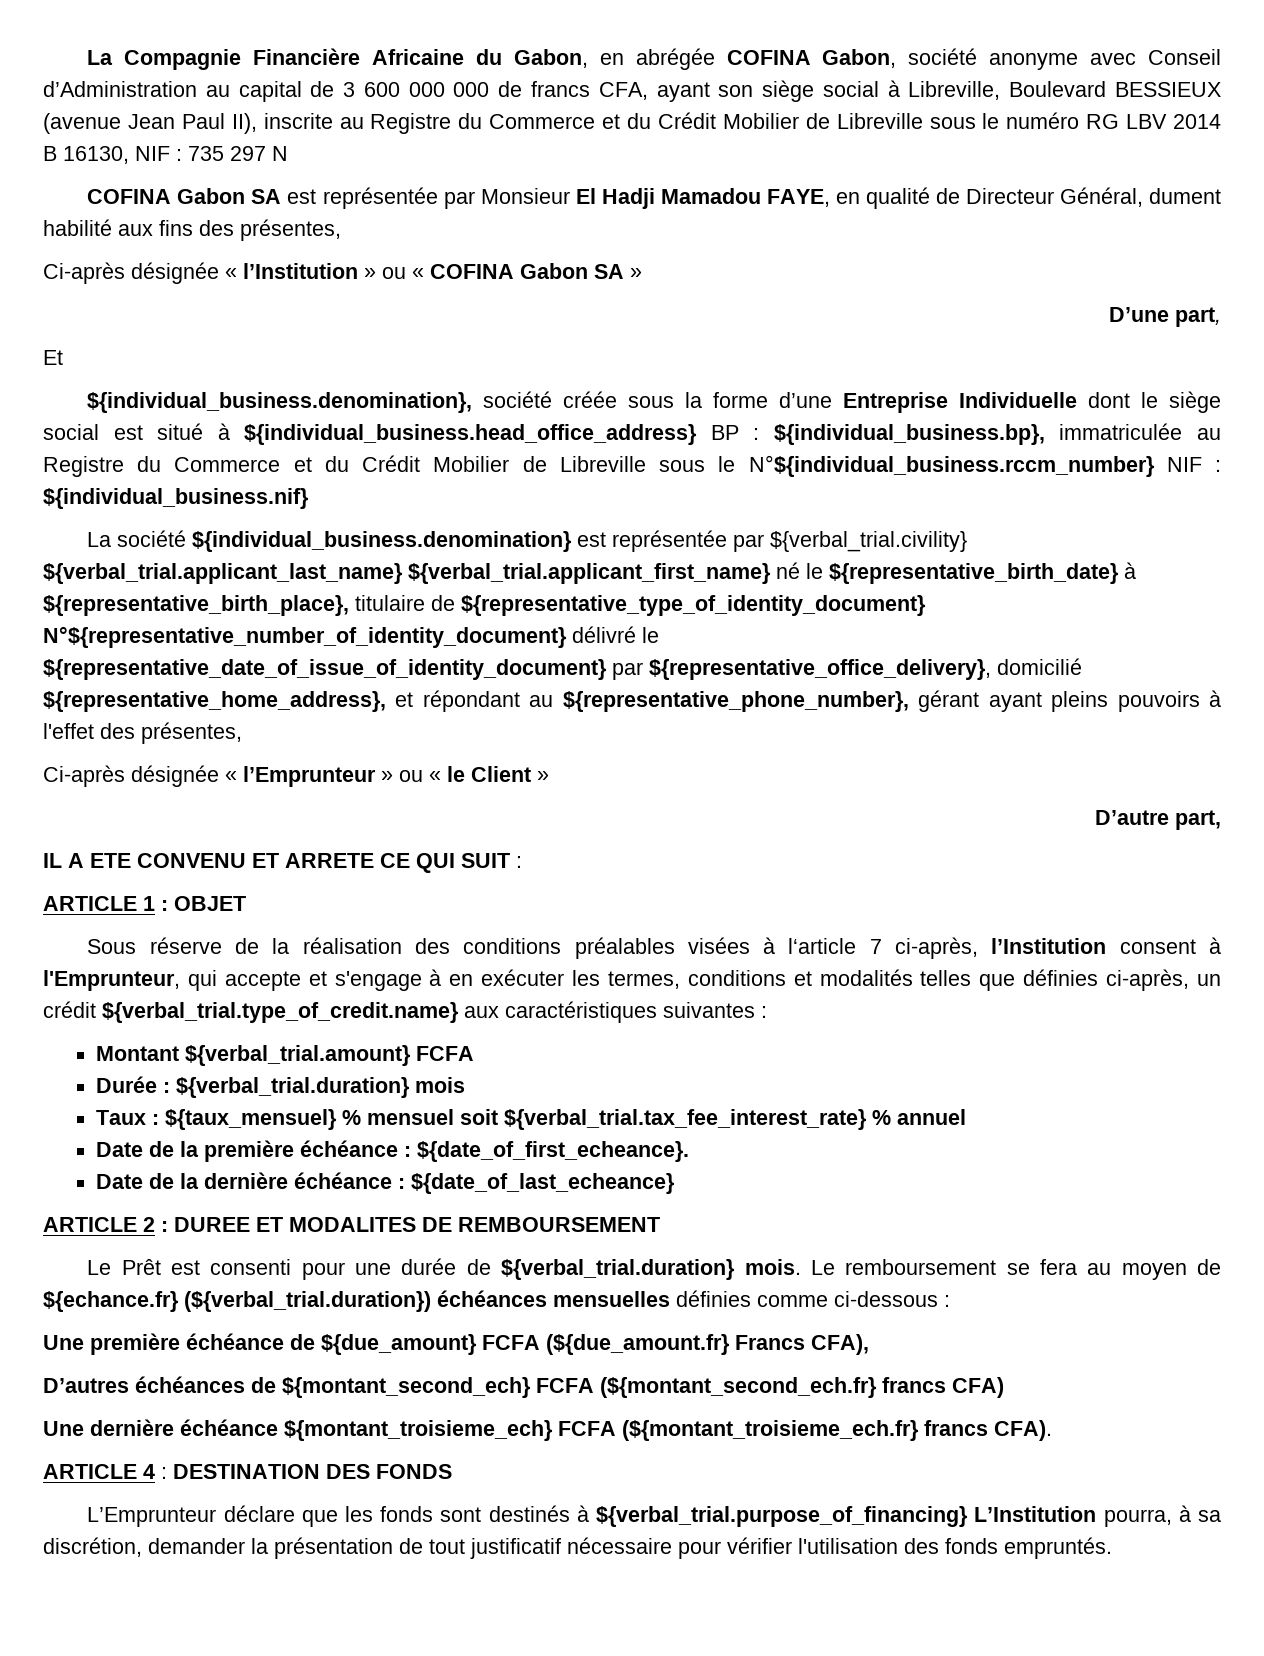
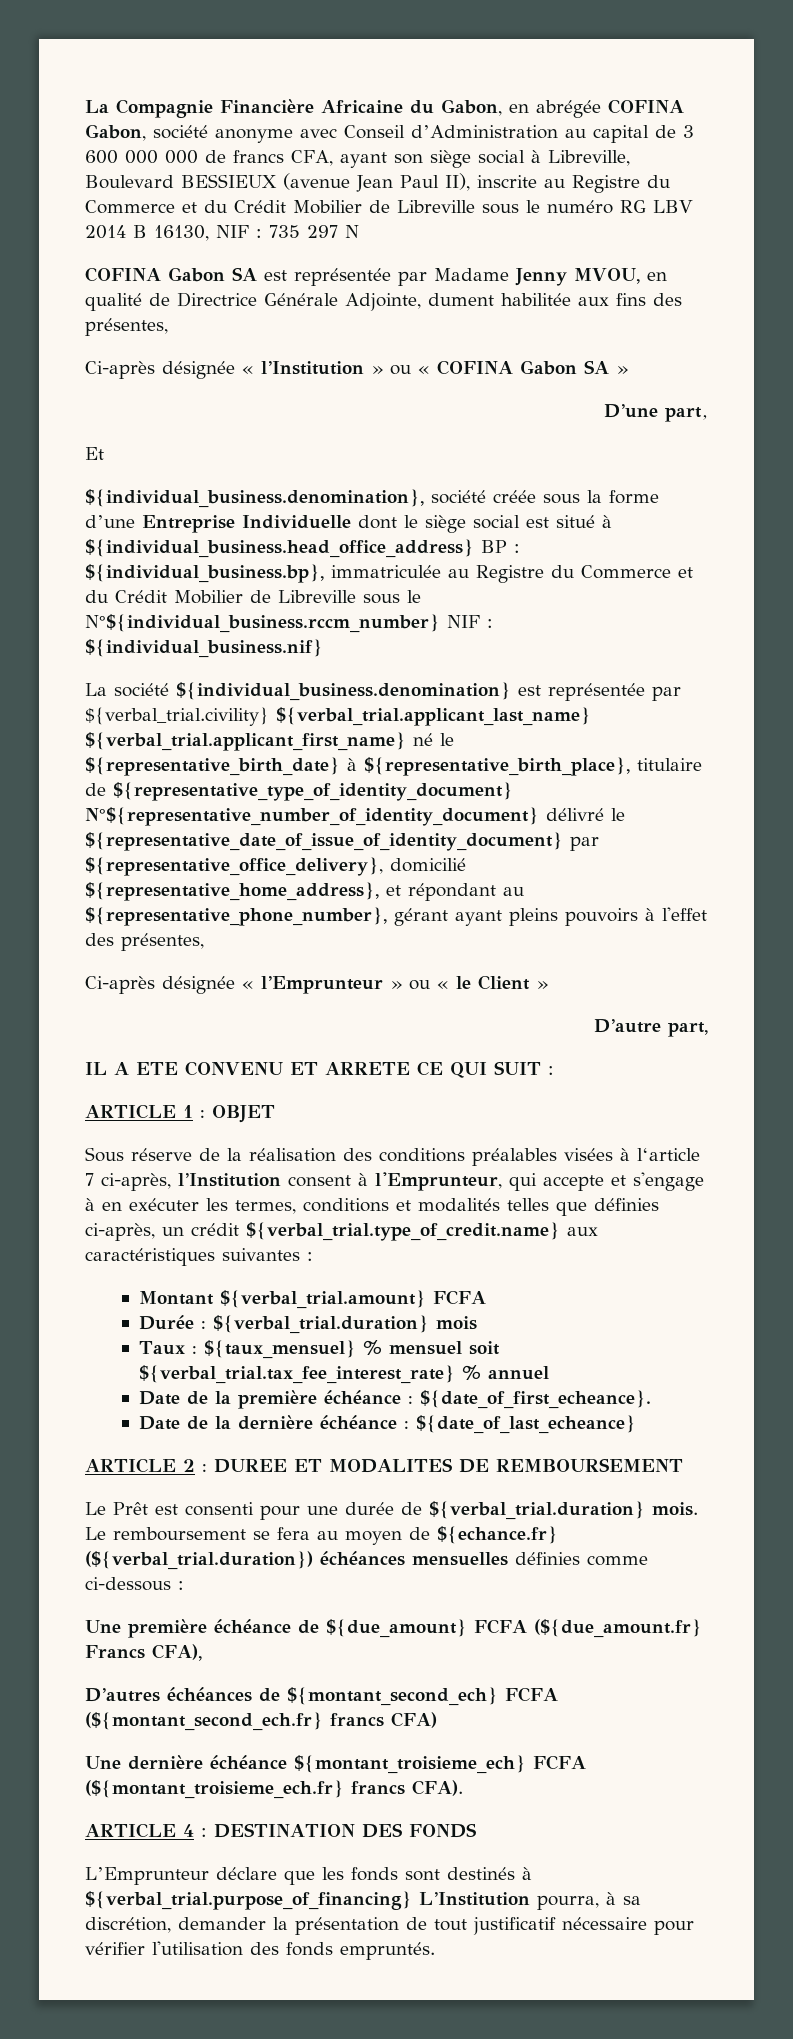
- COFINA Gabon SA est représentée par Monsieur El Hadji Mamadou FAYE, en qualité de Directeur Général, dument habilité aux fins des présentes,
+ COFINA Gabon SA est représentée par Madame Jenny MVOU, en qualité de Directrice Générale Adjointe, dument habilitée aux fins des présentes,

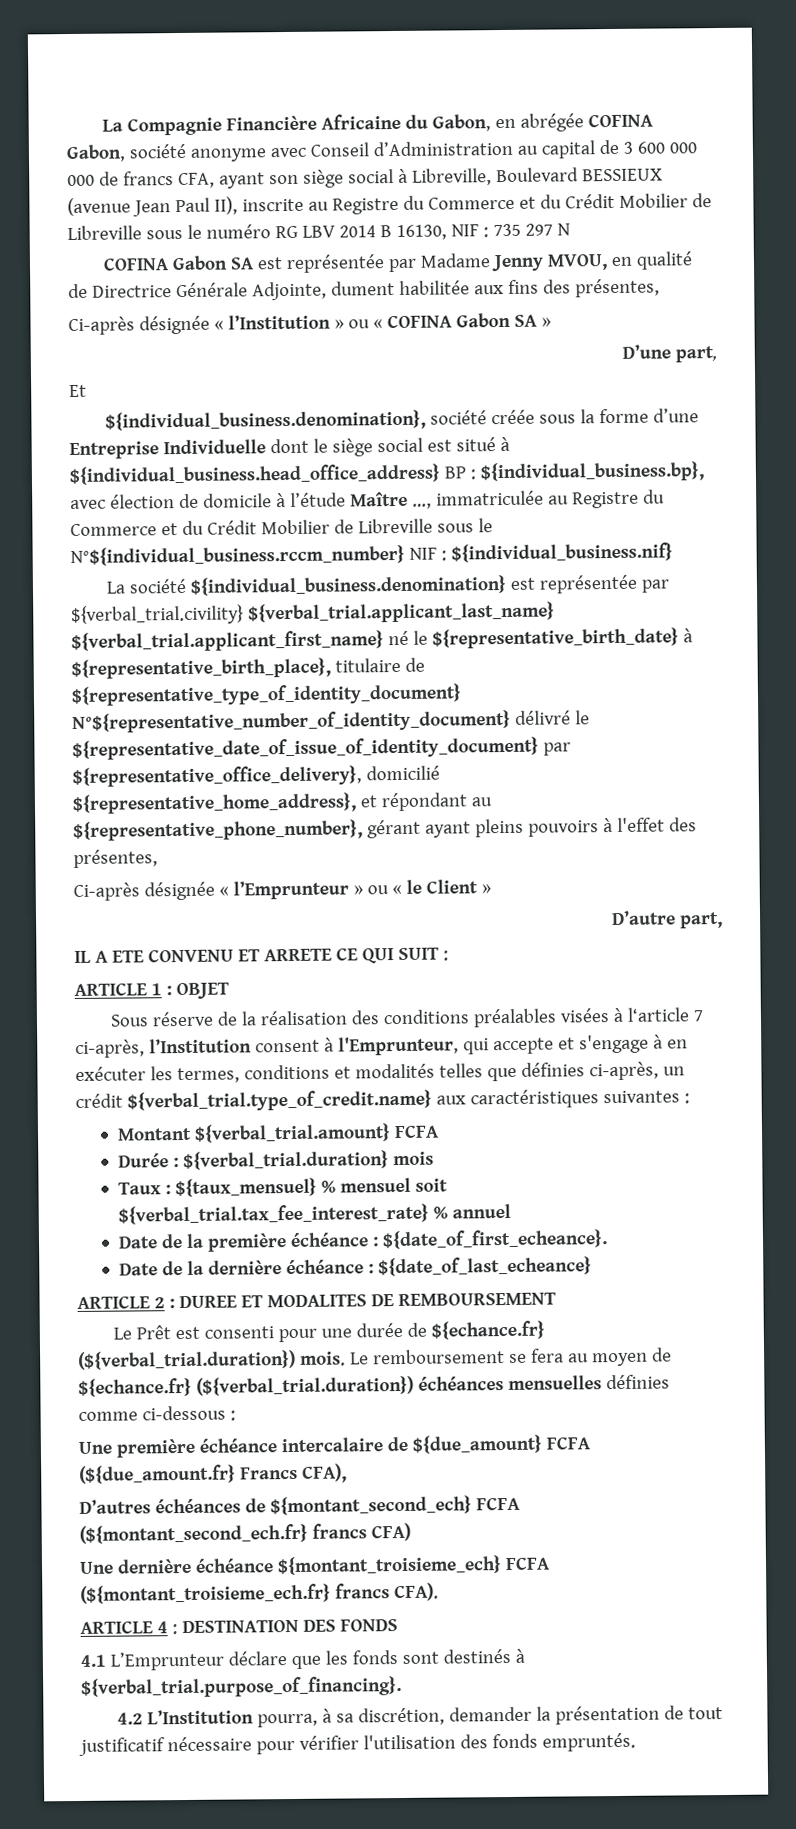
- ${individual_business.denomination}, société créée sous la forme d’une Entreprise Individuelle dont le siège social est situé à ${individual_business.head_office_address} BP : ${individual_business.bp}, immatriculée au Registre du Commerce et du Crédit Mobilier de Libreville sous le N°${individual_business.rccm_number} NIF : ${individual_business.nif}
+ ${individual_business.denomination}, société créée sous la forme d’une Entreprise Individuelle dont le siège social est situé à ${individual_business.head_office_address} BP : ${individual_business.bp}, avec élection de domicile à l’étude Maître …, immatriculée au Registre du Commerce et du Crédit Mobilier de Libreville sous le N°${individual_business.rccm_number} NIF : ${individual_business.nif}
- Le Prêt est consenti pour une durée de ${verbal_trial.duration} mois.
+ Le Prêt est consenti pour une durée de ${echance.fr} (${verbal_trial.duration}) mois.
- Une première échéance de ${due_amount} FCFA (${due_amount.fr} Francs CFA),
+ Une première échéance intercalaire de ${due_amount} FCFA (${due_amount.fr} Francs CFA),
- L’Emprunteur déclare que les fonds sont destinés à ${verbal_trial.purpose_of_financing} L’Institution pourra, à sa discrétion, demander la présentation de tout justificatif nécessaire pour vérifier l'utilisation des fonds empruntés.
+ 4.1 L’Emprunteur déclare que les fonds sont destinés à ${verbal_trial.purpose_of_financing}.
+ 4.2 L’Institution pourra, à sa discrétion, demander la présentation de tout justificatif nécessaire pour vérifier l'utilisation des fonds empruntés.

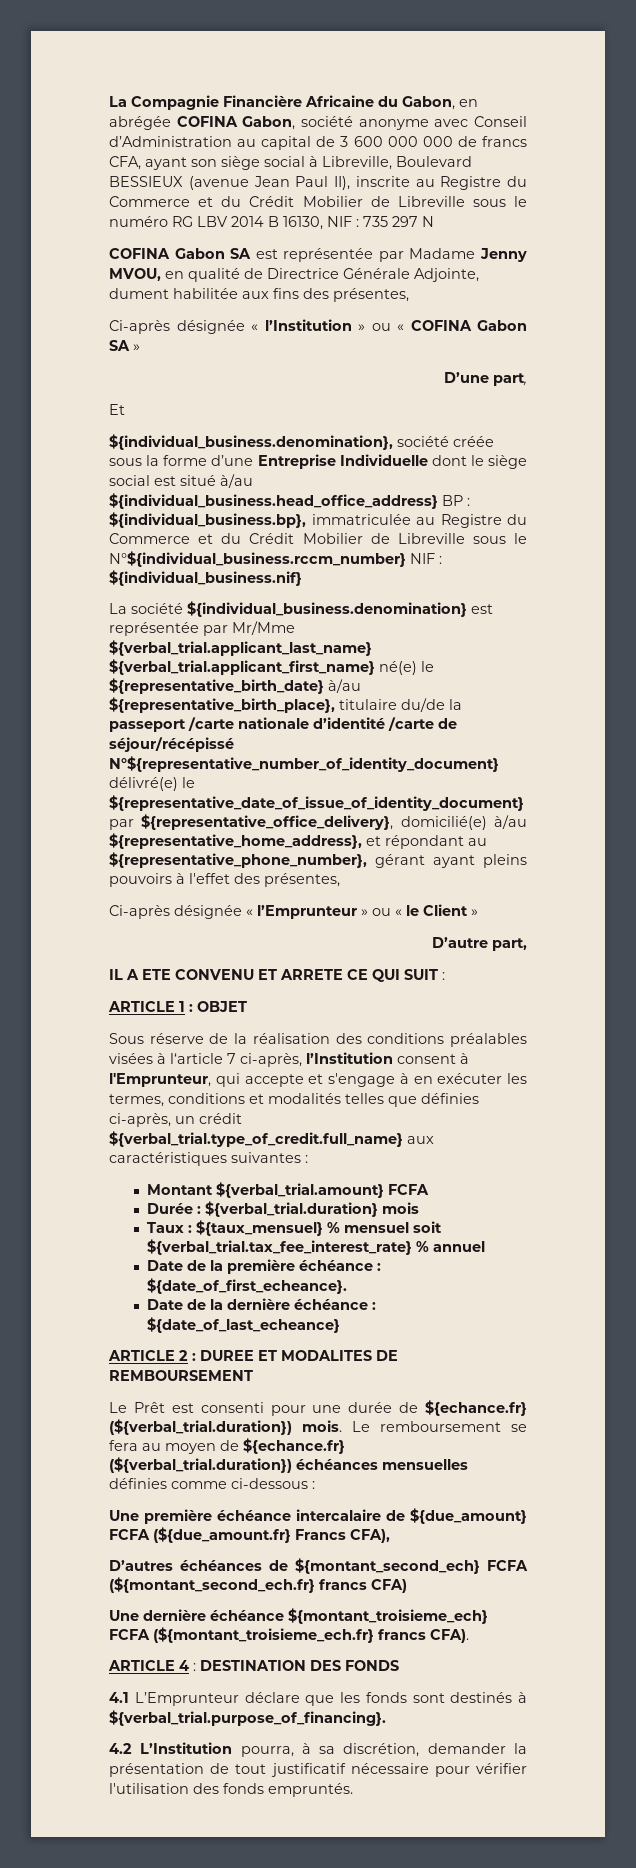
- ${individual_business.denomination}, société créée sous la forme d’une Entreprise Individuelle dont le siège social est situé à ${individual_business.head_office_address} BP : ${individual_business.bp}, avec élection de domicile à l’étude Maître …, immatriculée au Registre du Commerce et du Crédit Mobilier de Libreville sous le N°${individual_business.rccm_number} NIF : ${individual_business.nif}
+ ${individual_business.denomination}, société créée sous la forme d’une Entreprise Individuelle dont le siège social est situé à/au ${individual_business.head_office_address} BP : ${individual_business.bp}, immatriculée au Registre du Commerce et du Crédit Mobilier de Libreville sous le N°${individual_business.rccm_number} NIF : ${individual_business.nif}
- La société ${individual_business.denomination} est représentée par ${verbal_trial.civility} ${verbal_trial.applicant_last_name} ${verbal_trial.applicant_first_name} né le ${representative_birth_date} à ${representative_birth_place}, titulaire de ${representative_type_of_identity_document} N°${representative_number_of_identity_document} délivré le ${representative_date_of_issue_of_identity_document} par ${representative_office_delivery}, domicilié ${representative_home_address}, et répondant au ${representative_phone_number}, gérant ayant pleins pouvoirs à l'effet des présentes,
+ La société ${individual_business.denomination} est représentée par Mr/Mme ${verbal_trial.applicant_last_name} ${verbal_trial.applicant_first_name} né(e) le ${representative_birth_date} à/au ${representative_birth_place}, titulaire du/de la passeport /carte nationale d’identité /carte de séjour/récépissé N°${representative_number_of_identity_document} délivré(e) le ${representative_date_of_issue_of_identity_document} par ${representative_office_delivery}, domicilié(e) à/au ${representative_home_address}, et répondant au ${representative_phone_number}, gérant ayant pleins pouvoirs à l'effet des présentes,
- Sous réserve de la réalisation des conditions préalables visées à l‘article 7 ci-après, l’Institution consent à l'Emprunteur, qui accepte et s'engage à en exécuter les termes, conditions et modalités telles que définies ci-après, un crédit ${verbal_trial.type_of_credit.name} aux caractéristiques suivantes :
+ Sous réserve de la réalisation des conditions préalables visées à l‘article 7 ci-après, l’Institution consent à l'Emprunteur, qui accepte et s'engage à en exécuter les termes, conditions et modalités telles que définies ci-après, un crédit ${verbal_trial.type_of_credit.full_name} aux caractéristiques suivantes :

